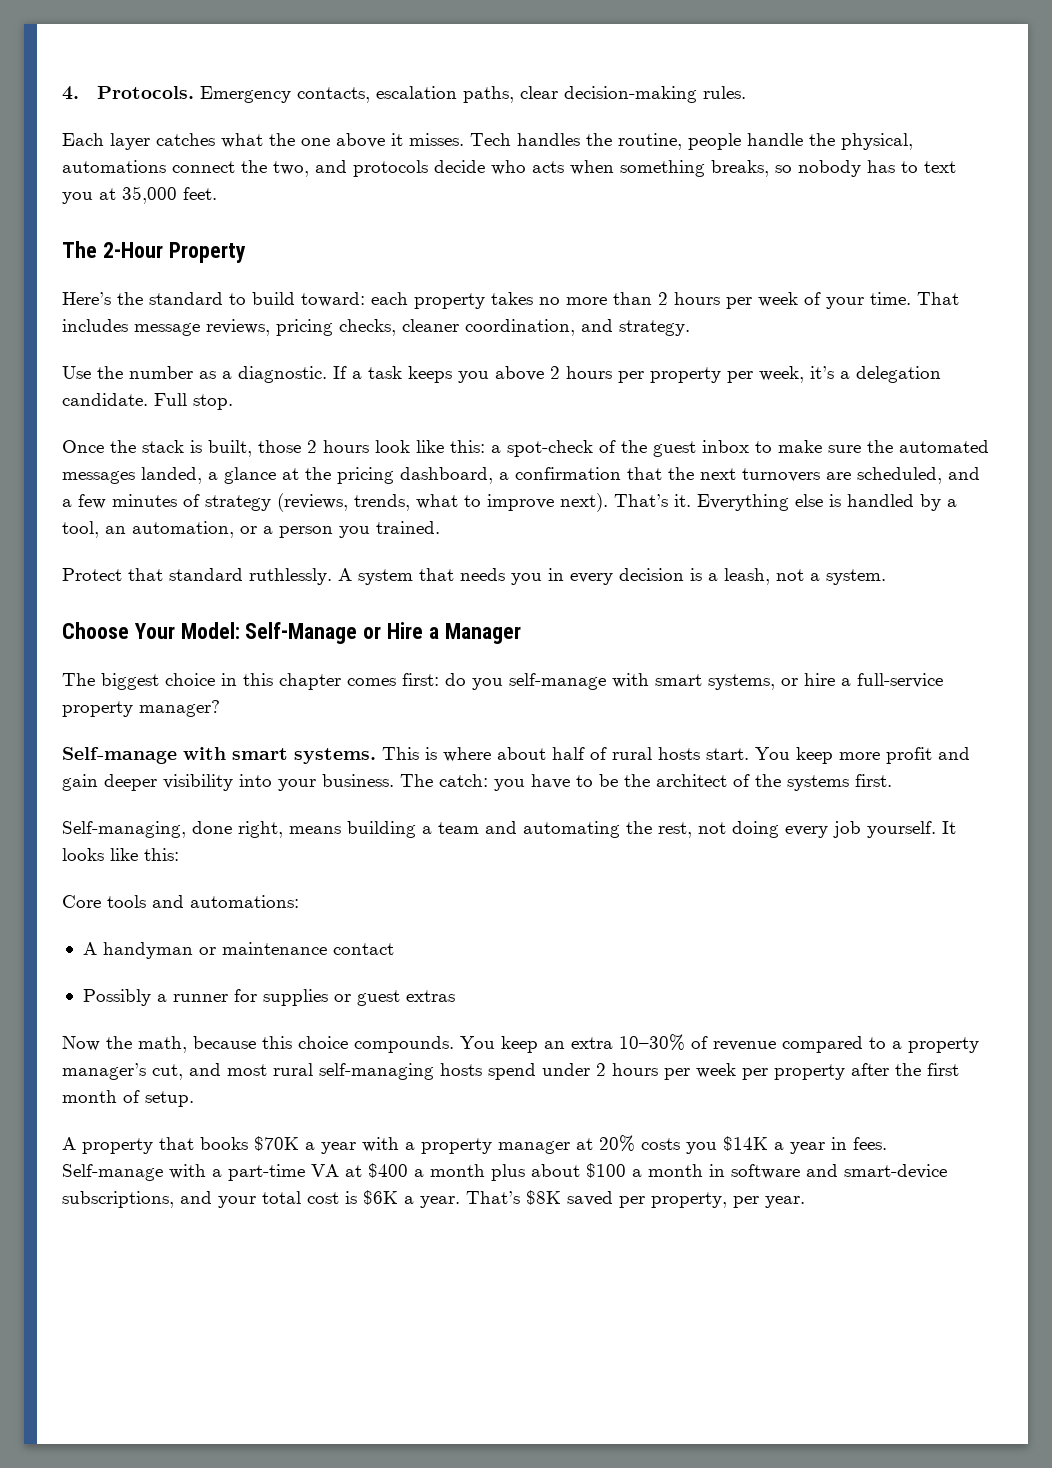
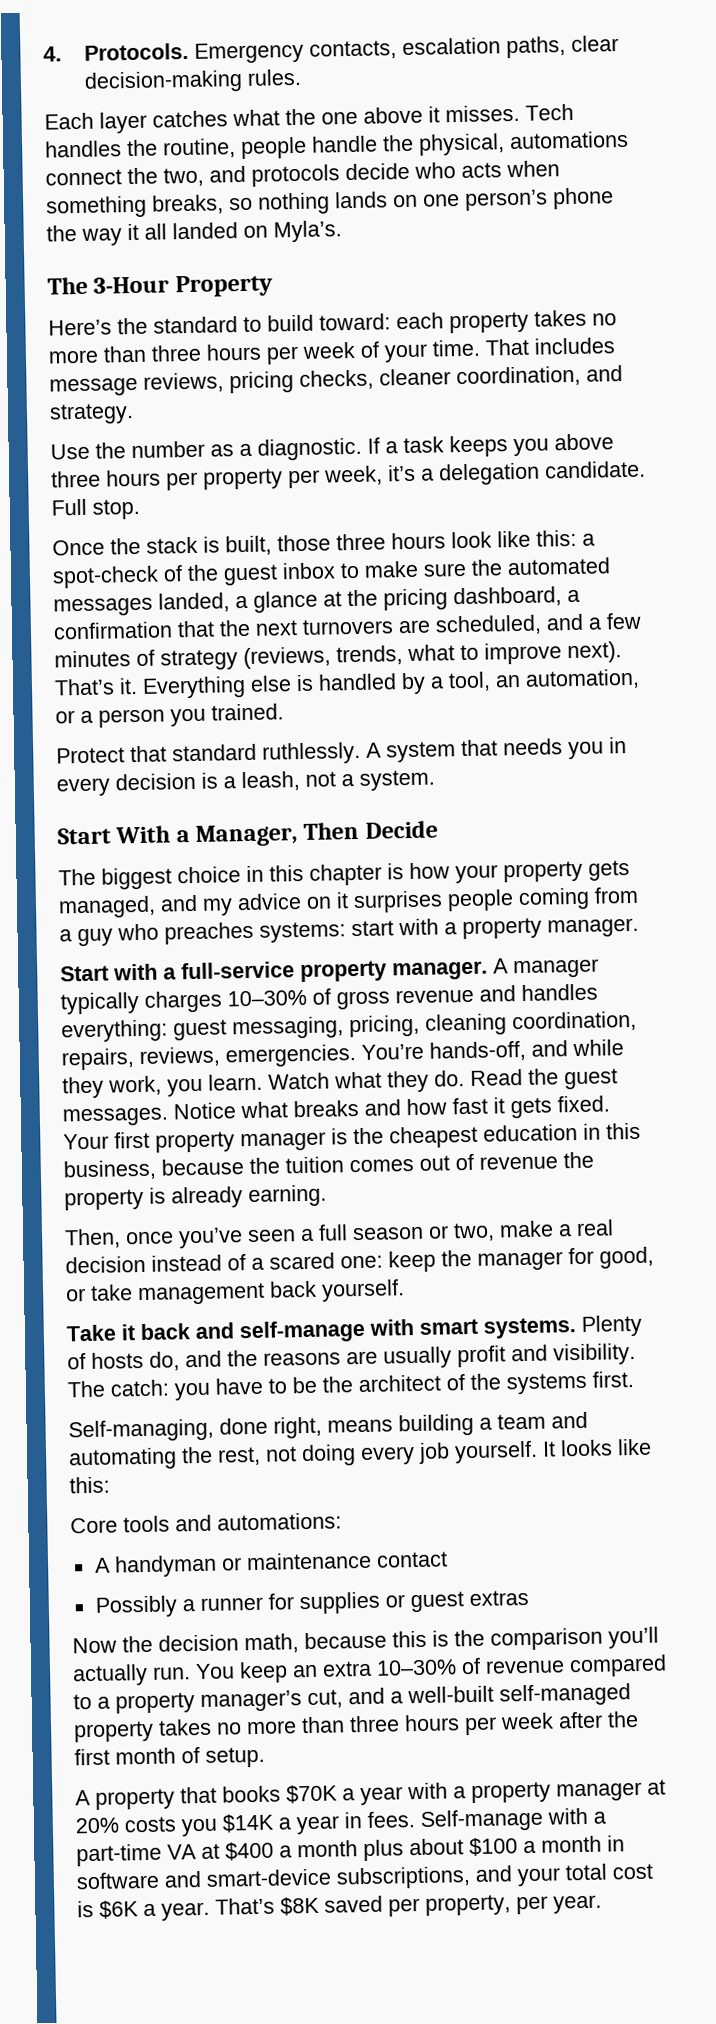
- Tech handles the routine, people handle the physical, automations connect the two, and protocols decide who acts when something breaks, so nobody has to text you at 35,000 feet.
- The 2-Hour Property
+ Tech handles the routine, people handle the physical, automations connect the two, and protocols decide who acts when something breaks, so nothing lands on one person’s phone the way it all landed on Myla’s.
+ The 3-Hour Property
- Here’s the standard to build toward: each property takes no more than 2 hours per week of your time.
+ Here’s the standard to build toward: each property takes no more than three hours per week of your time.
- If a task keeps you above 2 hours per property per week, it’s a delegation candidate.
+ If a task keeps you above three hours per property per week, it’s a delegation candidate.
- Once the stack is built, those 2 hours look like this: a spot-check of the guest inbox to make sure the automated messages landed, a glance at the pricing dashboard, a confirmation that the next turnovers are scheduled, and a few minutes of strategy (reviews, trends, what to improve next).
+ Once the stack is built, those three hours look like this: a spot-check of the guest inbox to make sure the automated messages landed, a glance at the pricing dashboard, a confirmation that the next turnovers are scheduled, and a few minutes of strategy (reviews, trends, what to improve next).
- Choose Your Model: Self-Manage or Hire a Manager
+ Start With a Manager, Then Decide
- The biggest choice in this chapter comes first: do you self-manage with smart systems, or hire a full-service property manager?
- Self-manage with smart systems. This is where about half of rural hosts start. You keep more profit and gain deeper visibility into your business.
+ The biggest choice in this chapter is how your property gets managed, and my advice on it surprises people coming from a guy who preaches systems: start with a property manager.
+ Start with a full-service property manager. A manager typically charges 10–30% of gross revenue and handles everything: guest messaging, pricing, cleaning coordination, repairs, reviews, emergencies. You’re hands-off, and while they work, you learn. Watch what they do. Read the guest messages. Notice what breaks and how fast it gets fixed. Your first property manager is the cheapest education in this business, because the tuition comes out of revenue the property is already earning.
+ Then, once you’ve seen a full season or two, make a real decision instead of a scared one: keep the manager for good, or take management back yourself.
+ Take it back and self-manage with smart systems. Plenty of hosts do, and the reasons are usually profit and visibility.
- Now the math, because this choice compounds.
+ Now the decision math, because this is the comparison you’ll actually run.
- You keep an extra 10–30% of revenue compared to a property manager’s cut, and most rural self-managing hosts spend under 2 hours per week per property after the first month of setup.
+ You keep an extra 10–30% of revenue compared to a property manager’s cut, and a well-built self-managed property takes no more than three hours per week after the first month of setup.

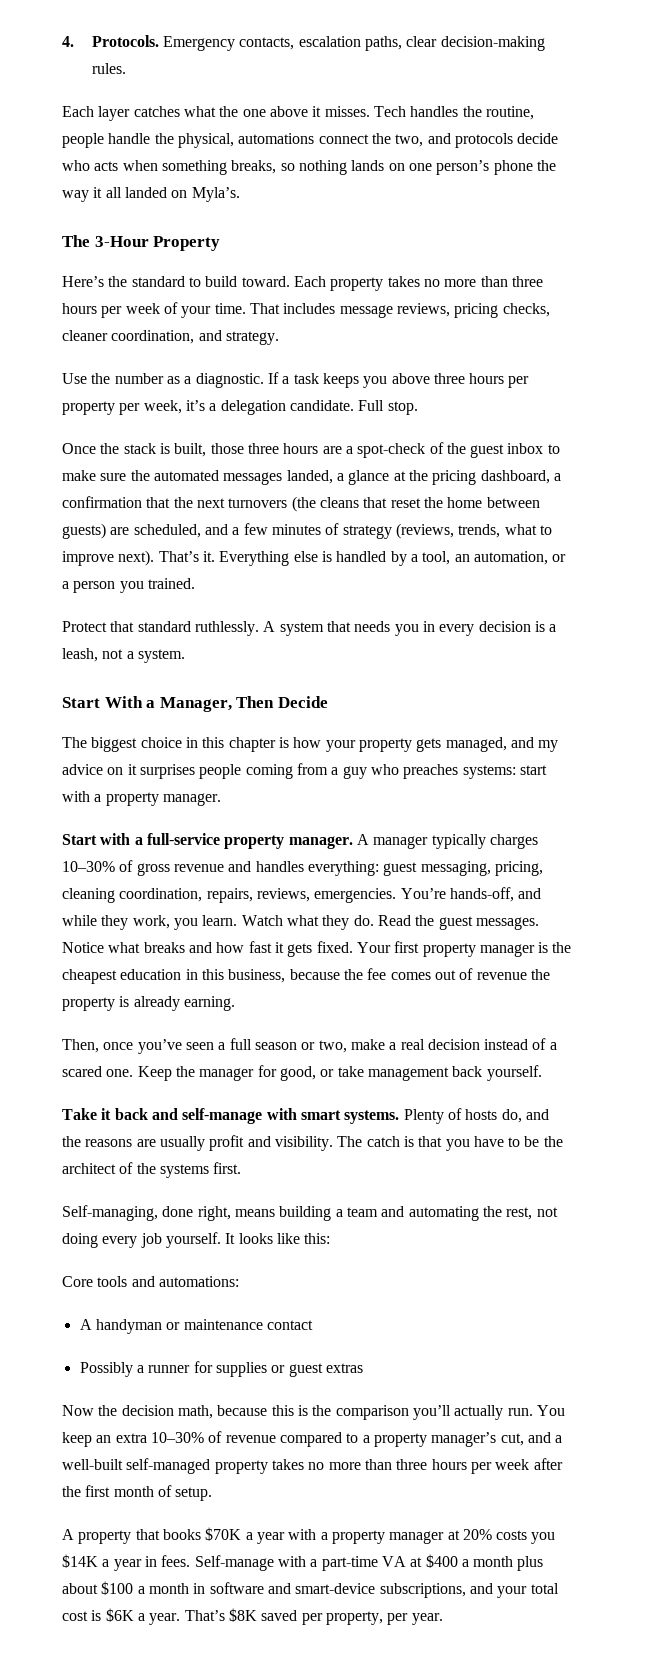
- Here’s the standard to build toward: each property takes no more than three hours per week of your time.
+ Here’s the standard to build toward. Each property takes no more than three hours per week of your time.
- Once the stack is built, those three hours look like this: a spot-check of the guest inbox to make sure the automated messages landed, a glance at the pricing dashboard, a confirmation that the next turnovers are scheduled, and a few minutes of strategy (reviews, trends, what to improve next).
+ Once the stack is built, those three hours are a spot-check of the guest inbox to make sure the automated messages landed, a glance at the pricing dashboard, a confirmation that the next turnovers (the cleans that reset the home between guests) are scheduled, and a few minutes of strategy (reviews, trends, what to improve next).
- Your first property manager is the cheapest education in this business, because the tuition comes out of revenue the property is already earning.
+ Your first property manager is the cheapest education in this business, because the fee comes out of revenue the property is already earning.
- Then, once you’ve seen a full season or two, make a real decision instead of a scared one: keep the manager for good, or take management back yourself.
+ Then, once you’ve seen a full season or two, make a real decision instead of a scared one. Keep the manager for good, or take management back yourself.
- The catch: you have to be the architect of the systems first.
+ The catch is that you have to be the architect of the systems first.

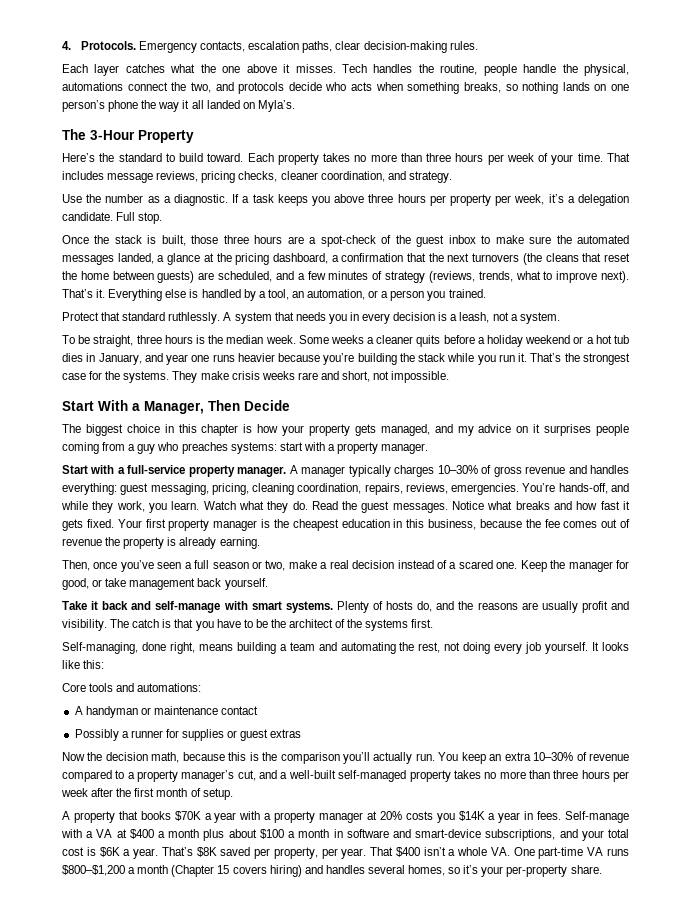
+ To be straight, three hours is the median week. Some weeks a cleaner quits before a holiday weekend or a hot tub dies in January, and year one runs heavier because you’re building the stack while you run it. That’s the strongest case for the systems. They make crisis weeks rare and short, not impossible.
- Self-manage with a part-time VA at $400 a month plus about $100 a month in software and smart-device subscriptions, and your total cost is $6K a year.
+ Self-manage with a VA at $400 a month plus about $100 a month in software and smart-device subscriptions, and your total cost is $6K a year.
+ That $400 isn’t a whole VA. One part-time VA runs $800–$1,200 a month (Chapter 15 covers hiring) and handles several homes, so it’s your per-property share.

